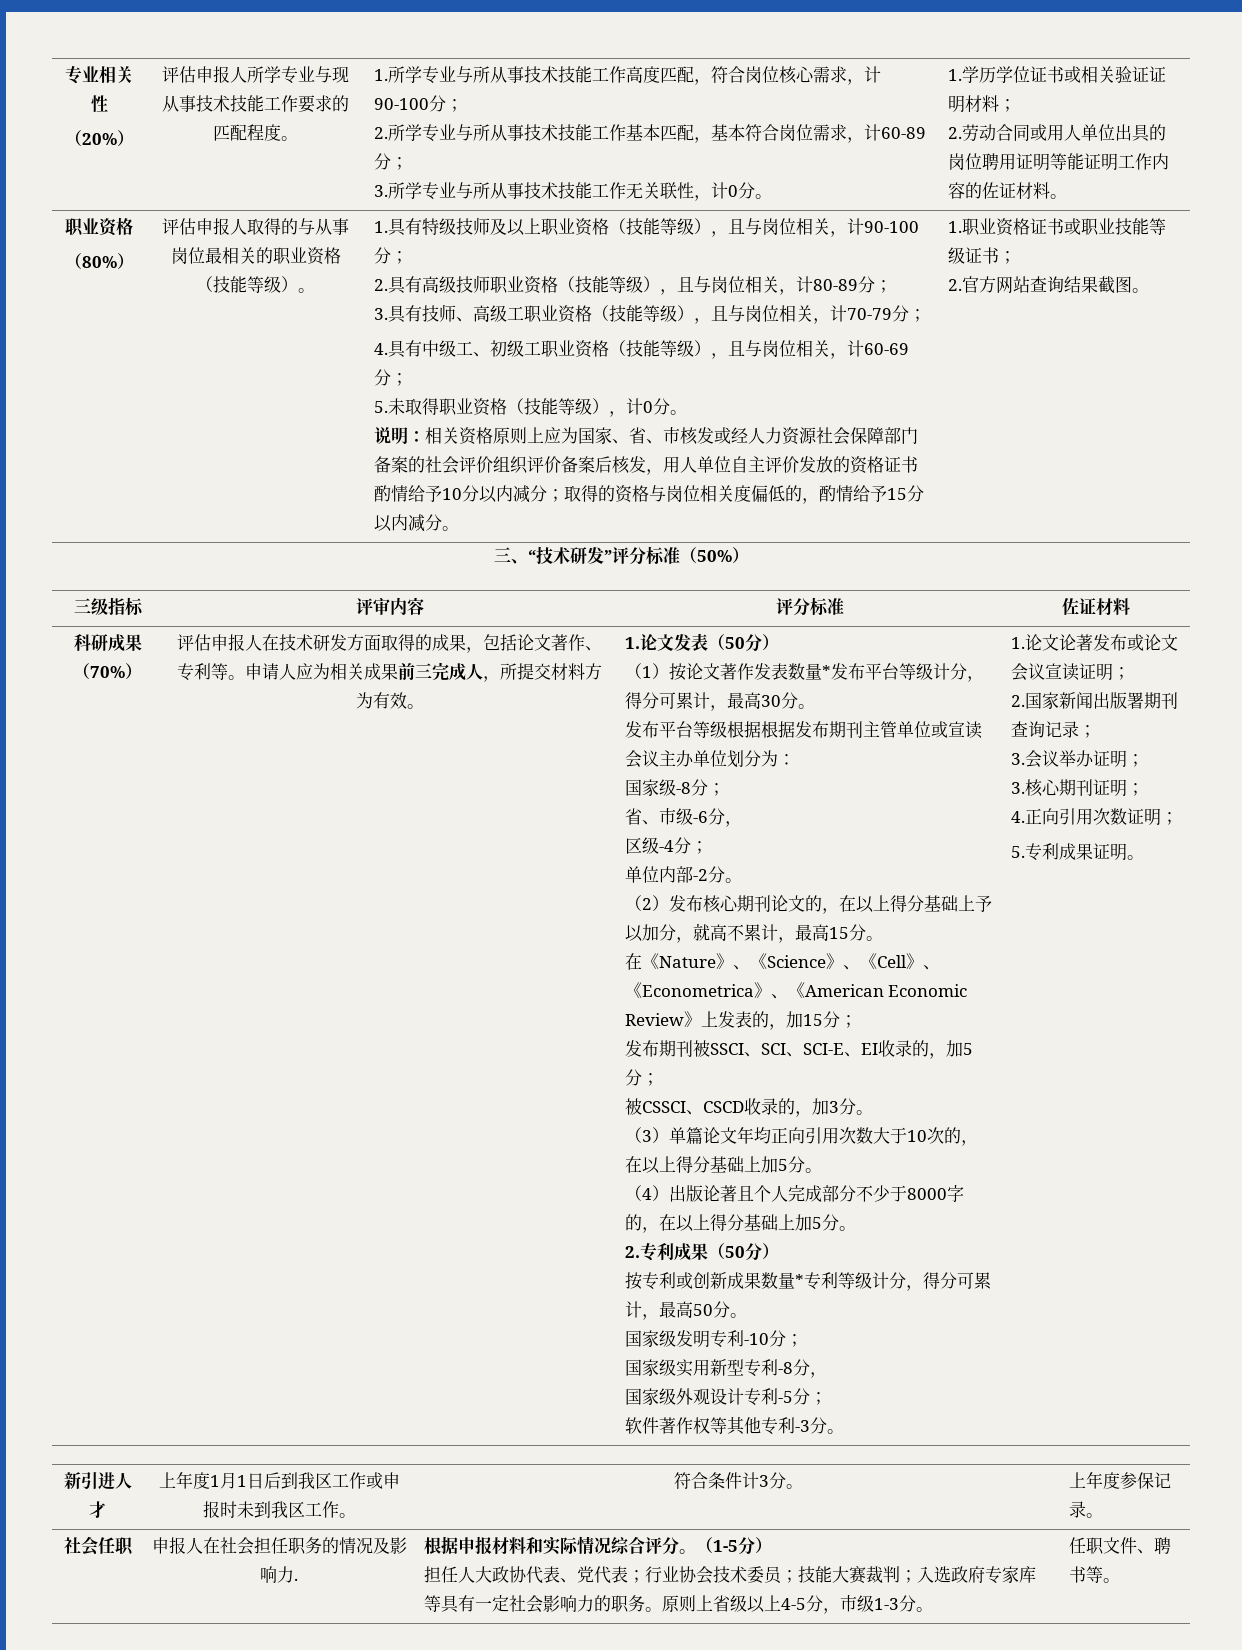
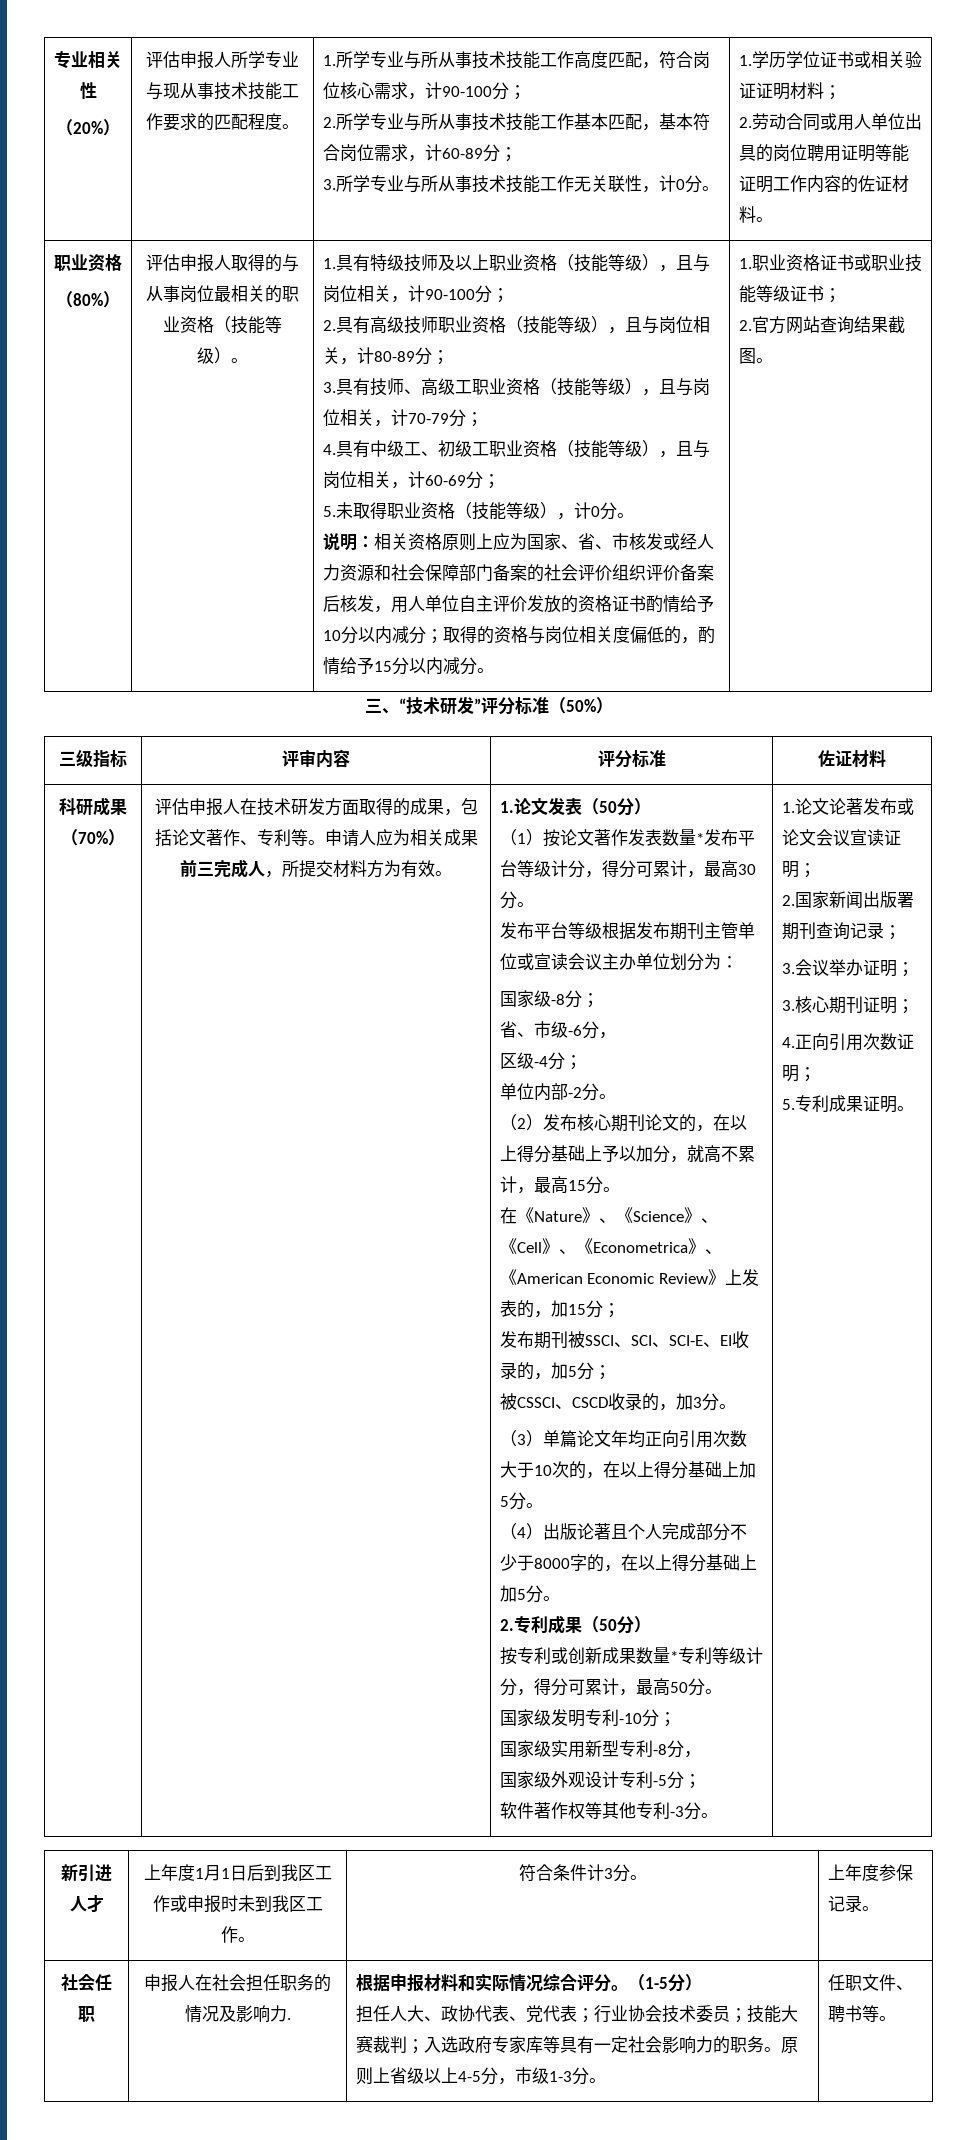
- 说明：相关资格原则上应为国家、省、市核发或经人力资源社会保障部门备案的社会评价组织评价备案后核发，用人单位自主评价发放的资格证书酌情给予10分以内减分；取得的资格与岗位相关度偏低的，酌情给予15分以内减分。
+ 说明：相关资格原则上应为国家、省、市核发或经人力资源和社会保障部门备案的社会评价组织评价备案后核发，用人单位自主评价发放的资格证书酌情给予10分以内减分；取得的资格与岗位相关度偏低的，酌情给予15分以内减分。
- 发布平台等级根据根据发布期刊主管单位或宣读会议主办单位划分为：
+ 发布平台等级根据发布期刊主管单位或宣读会议主办单位划分为：
- 担任人大政协代表、党代表；行业协会技术委员；技能大赛裁判；入选政府专家库等具有一定社会影响力的职务。
+ 担任人大、政协代表、党代表；行业协会技术委员；技能大赛裁判；入选政府专家库等具有一定社会影响力的职务。

